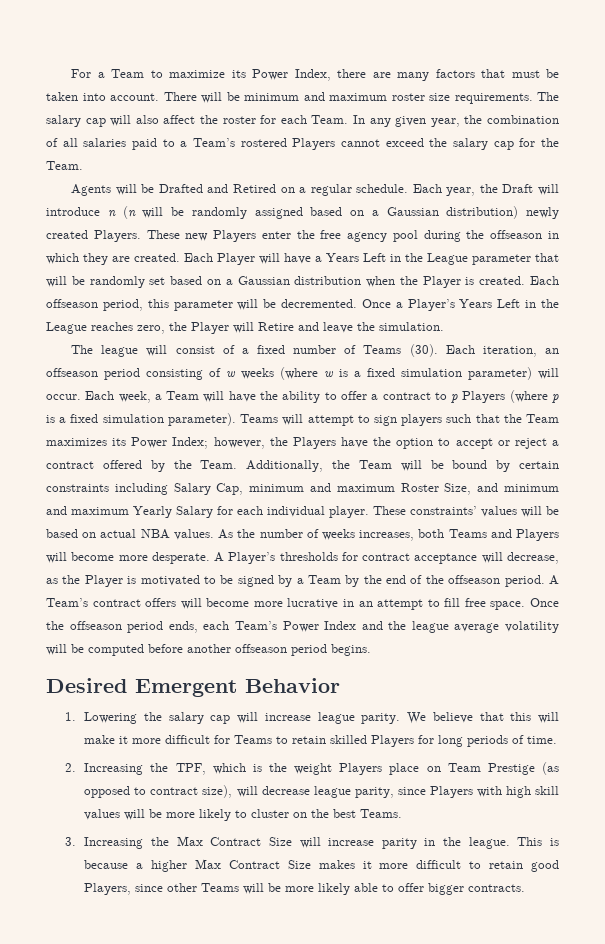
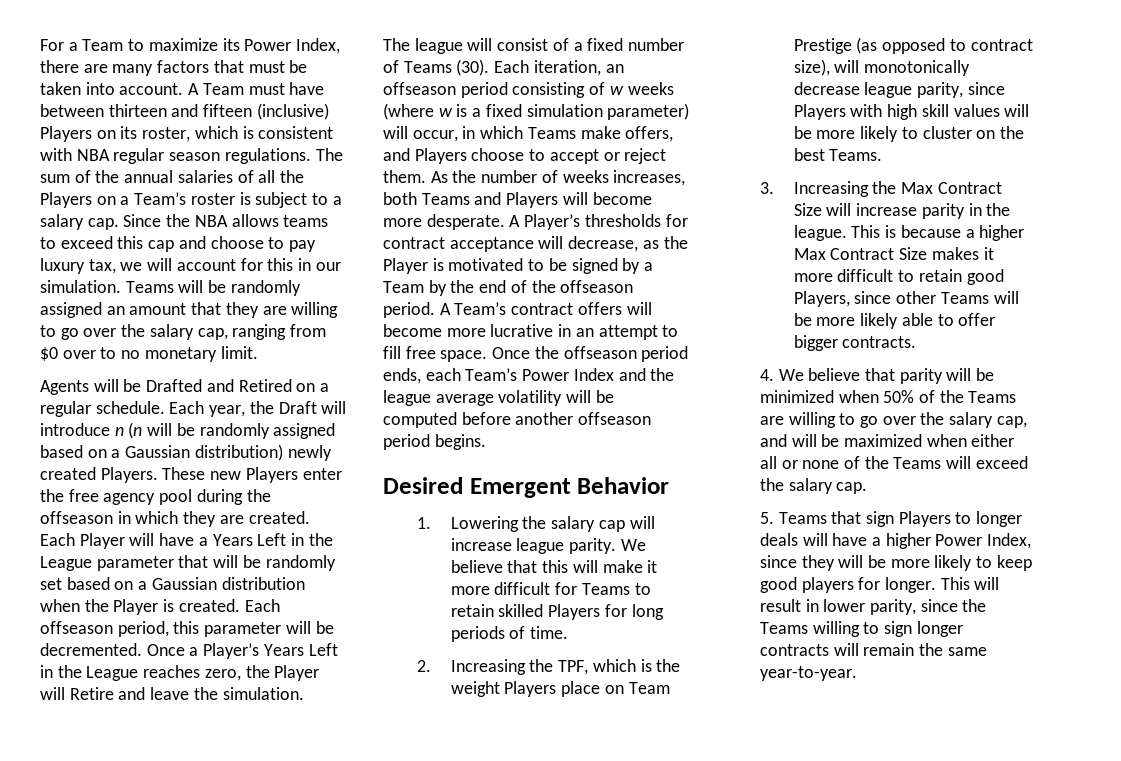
- There will be minimum and maximum roster size requirements. The salary cap will also affect the roster for each Team. In any given year, the combination of all salaries paid to a Team’s rostered Players cannot exceed the salary cap for the Team.
+ A Team must have between thirteen and fifteen (inclusive) Players on its roster, which is consistent with NBA regular season regulations. The sum of the annual salaries of all the Players on a Team’s roster is subject to a salary cap. Since the NBA allows teams to exceed this cap and choose to pay luxury tax, we will account for this in our simulation. Teams will be randomly assigned an amount that they are willing to go over the salary cap, ranging from $0 over to no monetary limit.
- Each iteration, an offseason period consisting of w weeks (where w is a fixed simulation parameter) will occur. Each week, a Team will have the ability to offer a contract to p Players (where p is a fixed simulation parameter). Teams will attempt to sign players such that the Team maximizes its Power Index; however, the Players have the option to accept or reject a contract offered by the Team. Additionally, the Team will be bound by certain constraints including Salary Cap, minimum and maximum Roster Size, and minimum and maximum Yearly Salary for each individual player. These constraints’ values will be based on actual NBA values.
+ Each iteration, an offseason period consisting of w weeks (where w is a fixed simulation parameter) will occur, in which Teams make offers, and Players choose to accept or reject them.
- 2. Increasing the TPF, which is the weight Players place on Team Prestige (as opposed to contract size), will decrease league parity, since Players with high skill values will be more likely to cluster on the best Teams.
+ 2. Increasing the TPF, which is the weight Players place on Team Prestige (as opposed to contract size), will monotonically decrease league parity, since Players with high skill values will be more likely to cluster on the best Teams.
+ 4. We believe that parity will be minimized when 50% of the Teams are willing to go over the salary cap, and will be maximized when either all or none of the Teams will exceed the salary cap.
+ 5. Teams that sign Players to longer deals will have a higher Power Index, since they will be more likely to keep good players for longer. This will result in lower parity, since the Teams willing to sign longer contracts will remain the same year-to-year.

